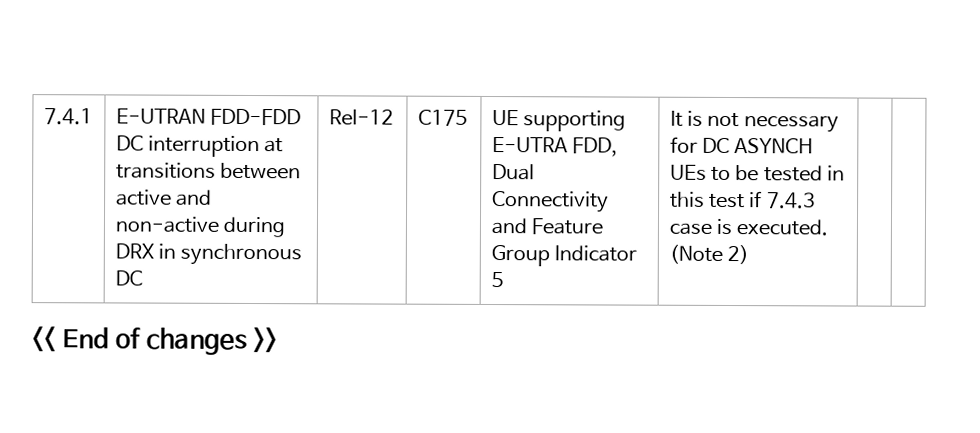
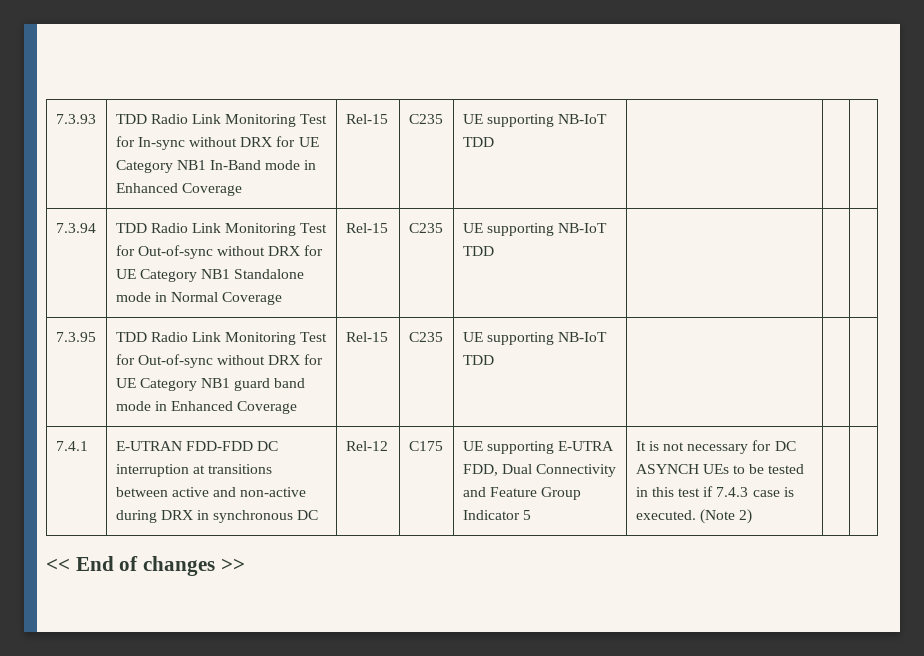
+ 7.3.93 | TDD Radio Link Monitoring Test for In-sync without DRX for UE Category NB1 In-Band mode in Enhanced Coverage | Rel-15 | C235 | UE supporting NB-IoT TDD | | |
+ 7.3.94 | TDD Radio Link Monitoring Test for Out-of-sync without DRX for UE Category NB1 Standalone mode in Normal Coverage | Rel-15 | C235 | UE supporting NB-IoT TDD | | |
+ 7.3.95 | TDD Radio Link Monitoring Test for Out-of-sync without DRX for UE Category NB1 guard band mode in Enhanced Coverage | Rel-15 | C235 | UE supporting NB-IoT TDD | | |

